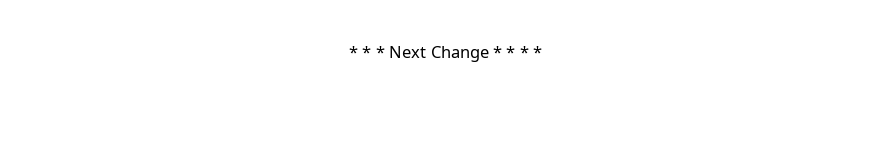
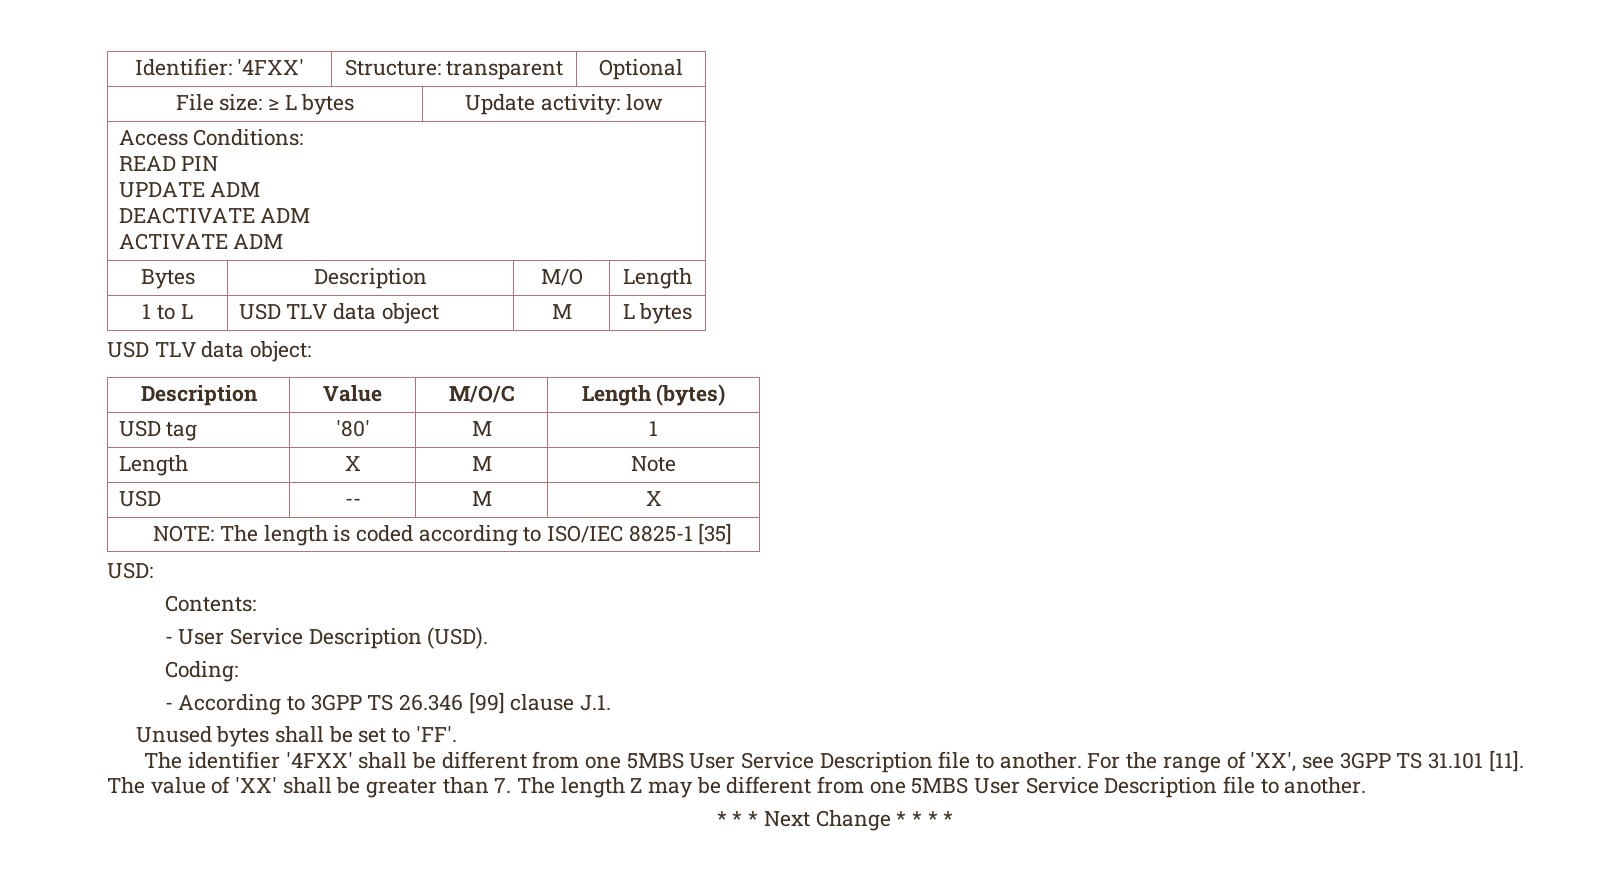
+ Identifier: '4FXX' | Structure: transparent | Optional
+ File size: ≥ L bytes | Update activity: low
+ Access Conditions:
+ READ PIN
+ UPDATE ADM
+ DEACTIVATE ADM
+ ACTIVATE ADM
+ Bytes | Description | M/O | Length
+ 1 to L | USD TLV data object | M | L bytes
+ USD TLV data object:
+ Description | Value | M/O/C | Length (bytes)
+ USD tag | '80' | M | 1
+ Length | X | M | Note
+ USD | -- | M | X
+ NOTE: The length is coded according to ISO/IEC 8825-1 [35]
+ USD:
+ Contents:
+ - User Service Description (USD).
+ Coding:
+ - According to 3GPP TS 26.346 [99] clause J.1.
+ Unused bytes shall be set to 'FF'.
+ The identifier '4FXX' shall be different from one 5MBS User Service Description file to another. For the range of 'XX', see 3GPP TS 31.101 [11]. The value of 'XX' shall be greater than 7. The length Z may be different from one 5MBS User Service Description file to another.

